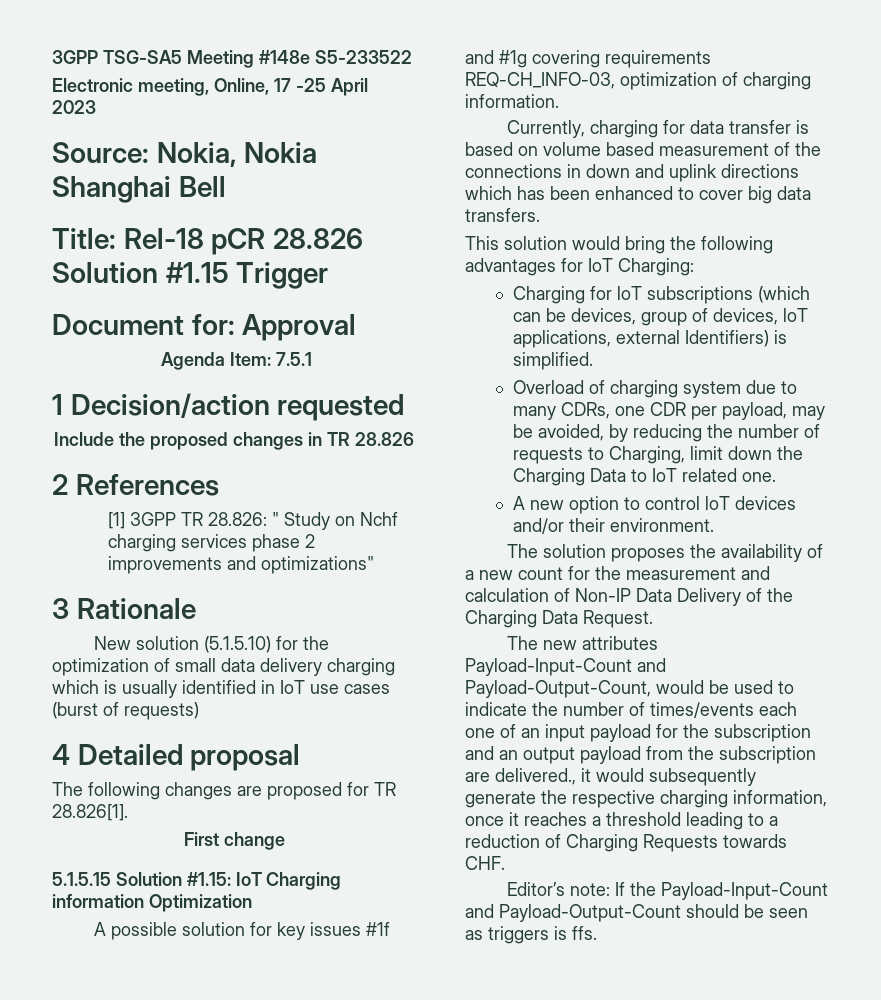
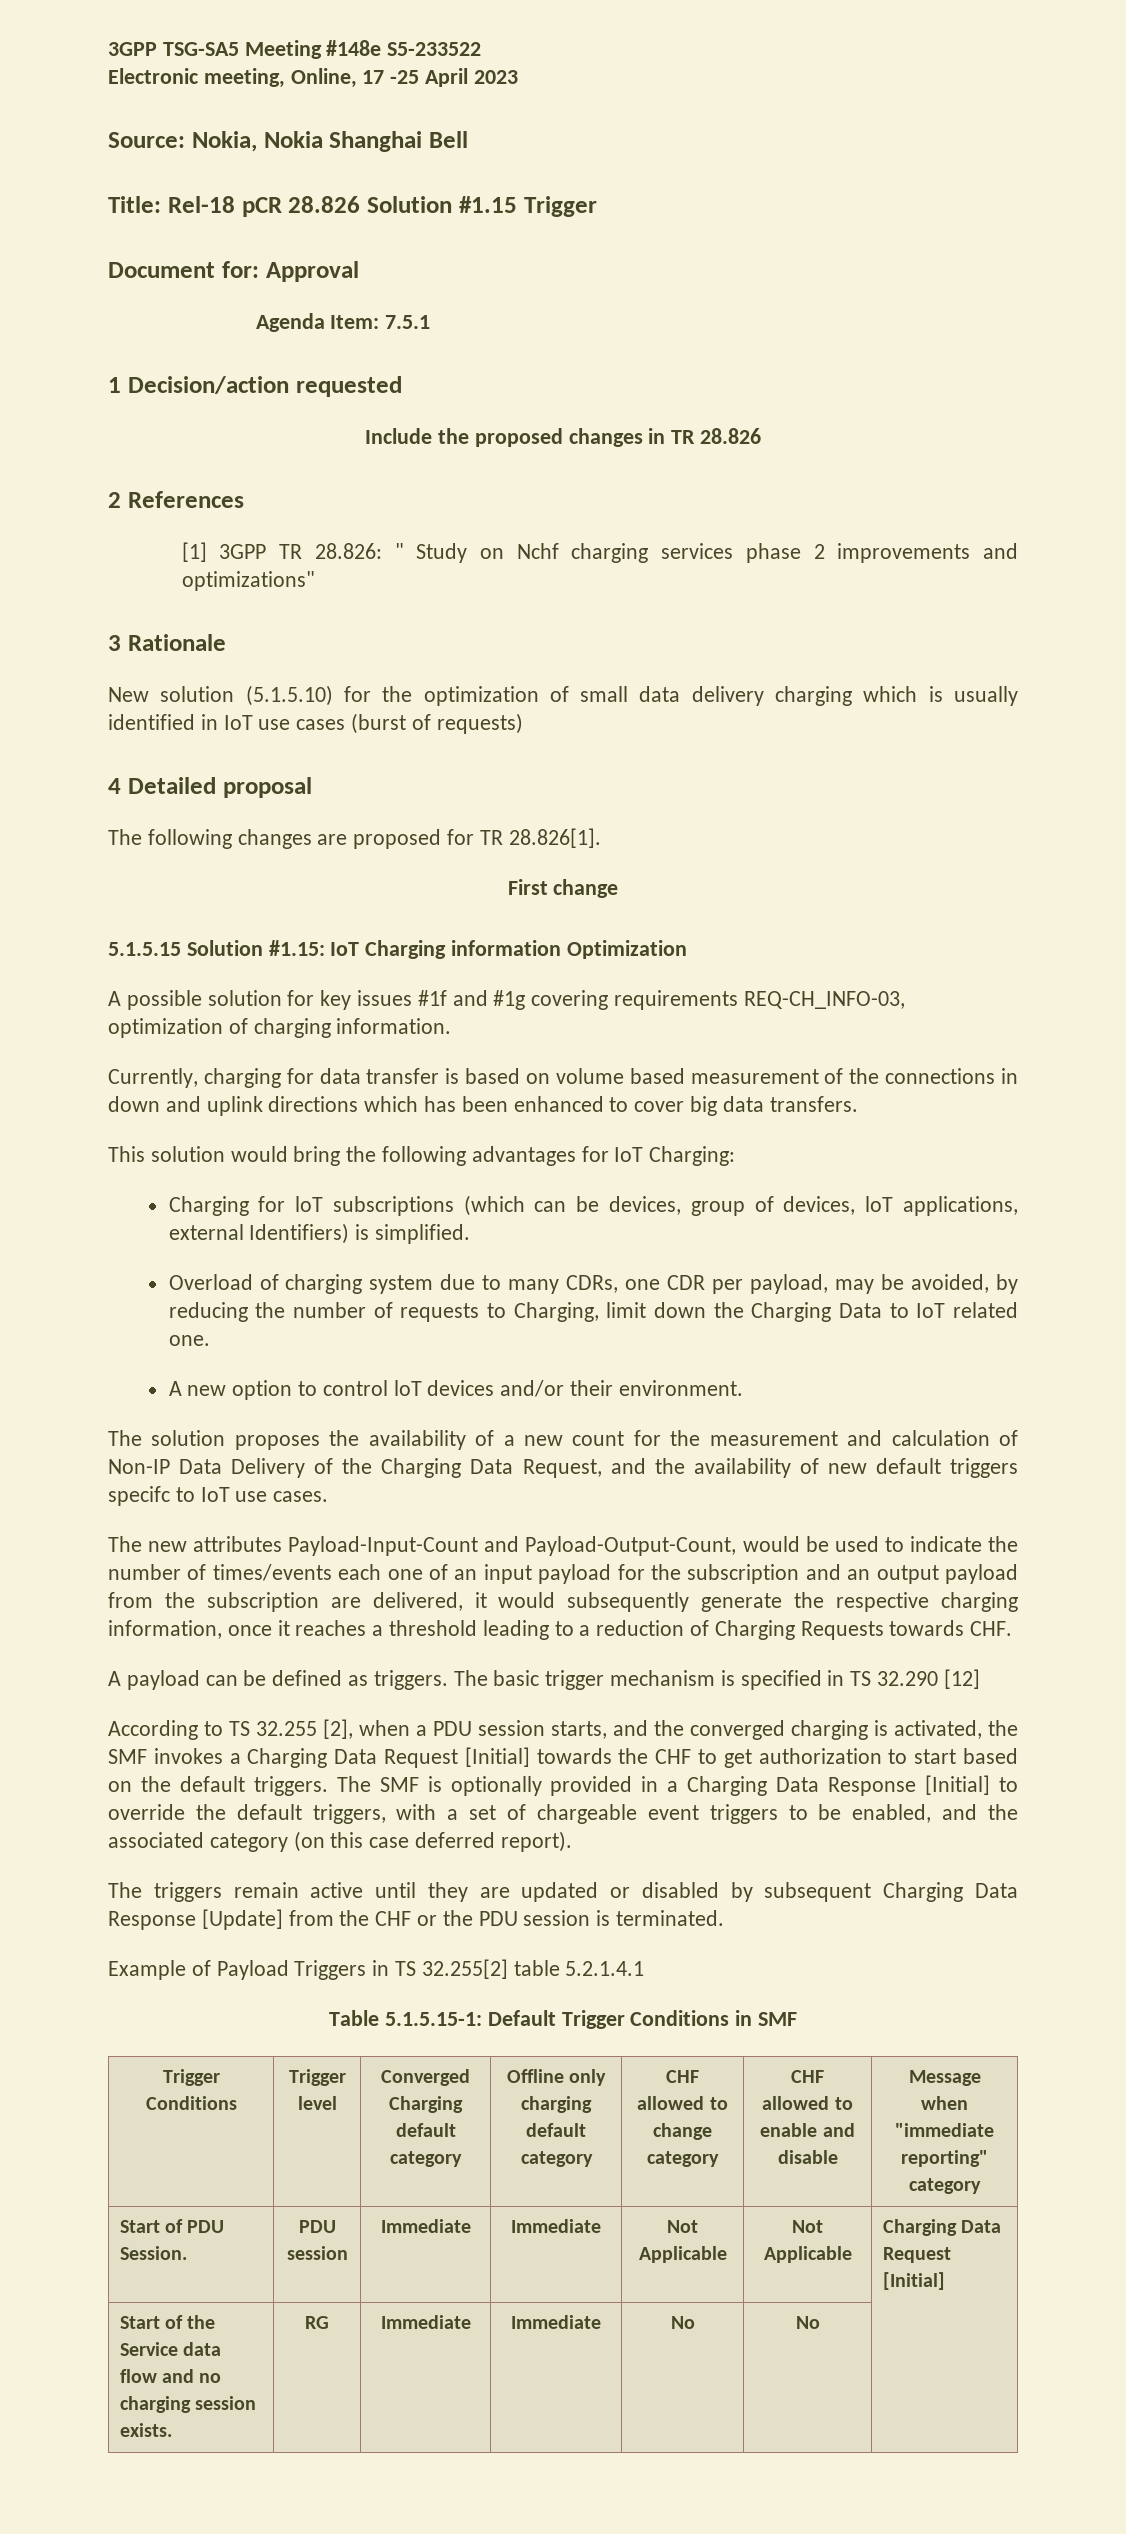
- The solution proposes the availability of a new count for the measurement and calculation of Non-IP Data Delivery of the Charging Data Request.
+ The solution proposes the availability of a new count for the measurement and calculation of Non-IP Data Delivery of the Charging Data Request, and the availability of new default triggers specifc to IoT use cases.
- The new attributes Payload-Input-Count and Payload-Output-Count, would be used to indicate the number of times/events each one of an input payload for the subscription and an output payload from the subscription are delivered., it would subsequently generate the respective charging information, once it reaches a threshold leading to a reduction of Charging Requests towards CHF.
+ The new attributes Payload-Input-Count and Payload-Output-Count, would be used to indicate the number of times/events each one of an input payload for the subscription and an output payload from the subscription are delivered, it would subsequently generate the respective charging information, once it reaches a threshold leading to a reduction of Charging Requests towards CHF.
- Editor’s note: If the Payload-Input-Count and Payload-Output-Count should be seen as triggers is ffs.
+ A payload can be defined as triggers. The basic trigger mechanism is specified in TS 32.290 [12]
+ According to TS 32.255 [2], when a PDU session starts, and the converged charging is activated, the SMF invokes a Charging Data Request [Initial] towards the CHF to get authorization to start based on the default triggers. The SMF is optionally provided in a Charging Data Response [Initial] to override the default triggers, with a set of chargeable event triggers to be enabled, and the associated category (on this case deferred report).
+ The triggers remain active until they are updated or disabled by subsequent Charging Data Response [Update] from the CHF or the PDU session is terminated.
+ Example of Payload Triggers in TS 32.255[2] table 5.2.1.4.1
+ Table 5.1.5.15-1: Default Trigger Conditions in SMF
+ Trigger Conditions | Trigger level | Converged Charging default category | Offline only charging default category | CHF allowed to change category | CHF allowed to enable and disable | Message when "immediate reporting" category
+ Start of PDU Session. | PDU session | Immediate | Immediate | Not Applicable | Not Applicable | Charging Data Request [Initial]
+ Start of the Service data flow and no charging session exists. | RG | Immediate | Immediate | No | No |

